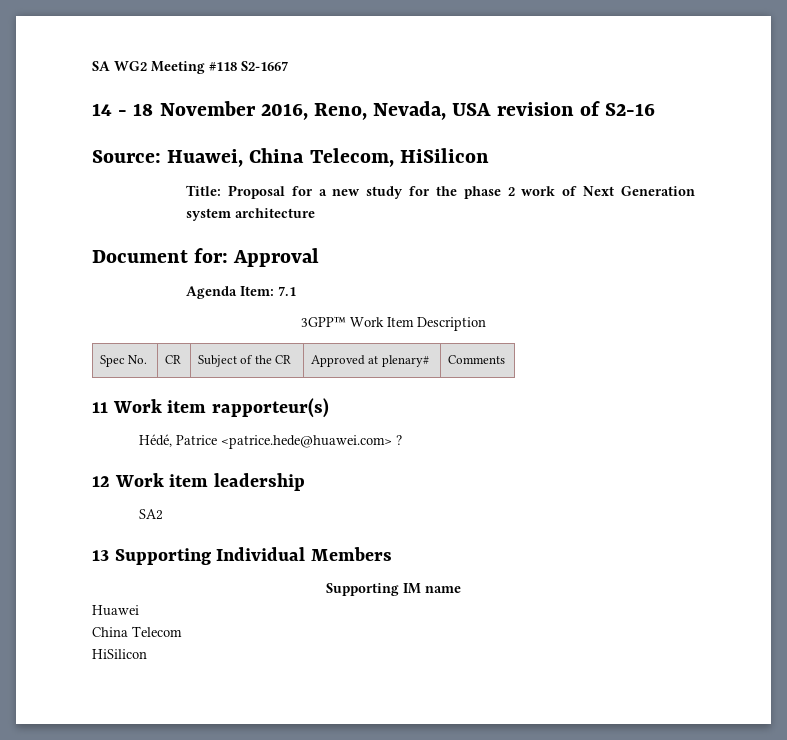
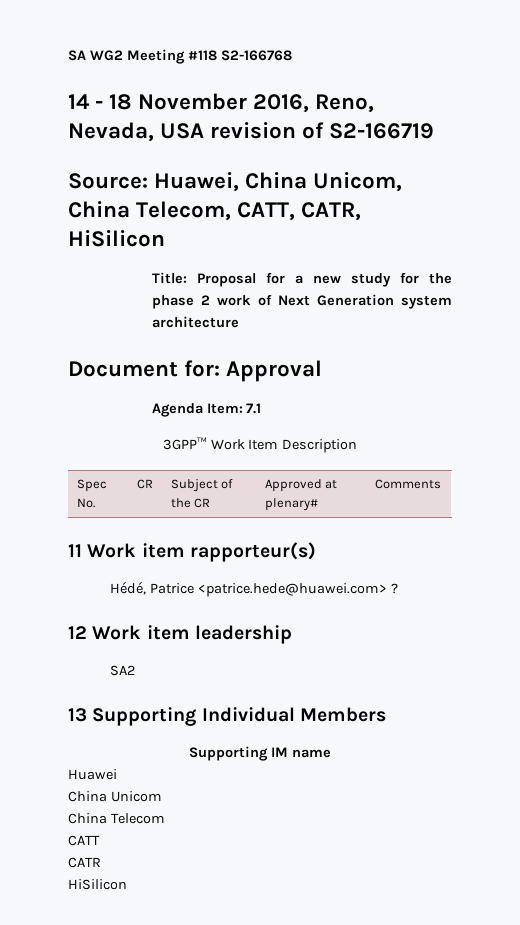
- SA WG2 Meeting #118 S2-1667
+ SA WG2 Meeting #118 S2-166768
- 14 - 18 November 2016, Reno, Nevada, USA revision of S2-16
+ 14 - 18 November 2016, Reno, Nevada, USA revision of S2-166719
- Source: Huawei, China Telecom, HiSilicon
+ Source: Huawei, China Unicom, China Telecom, CATT, CATR, HiSilicon
+ China Unicom
+ CATT
+ CATR

